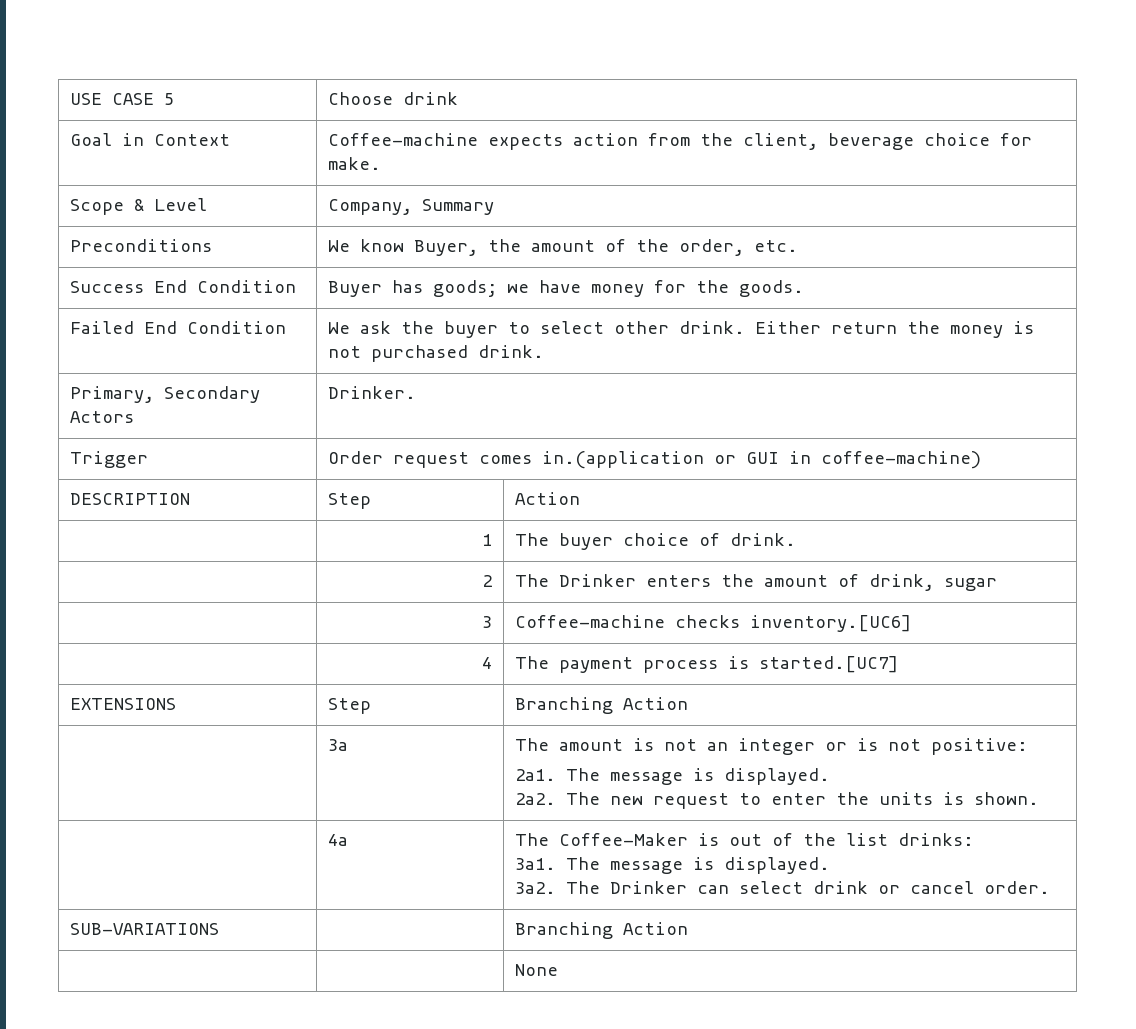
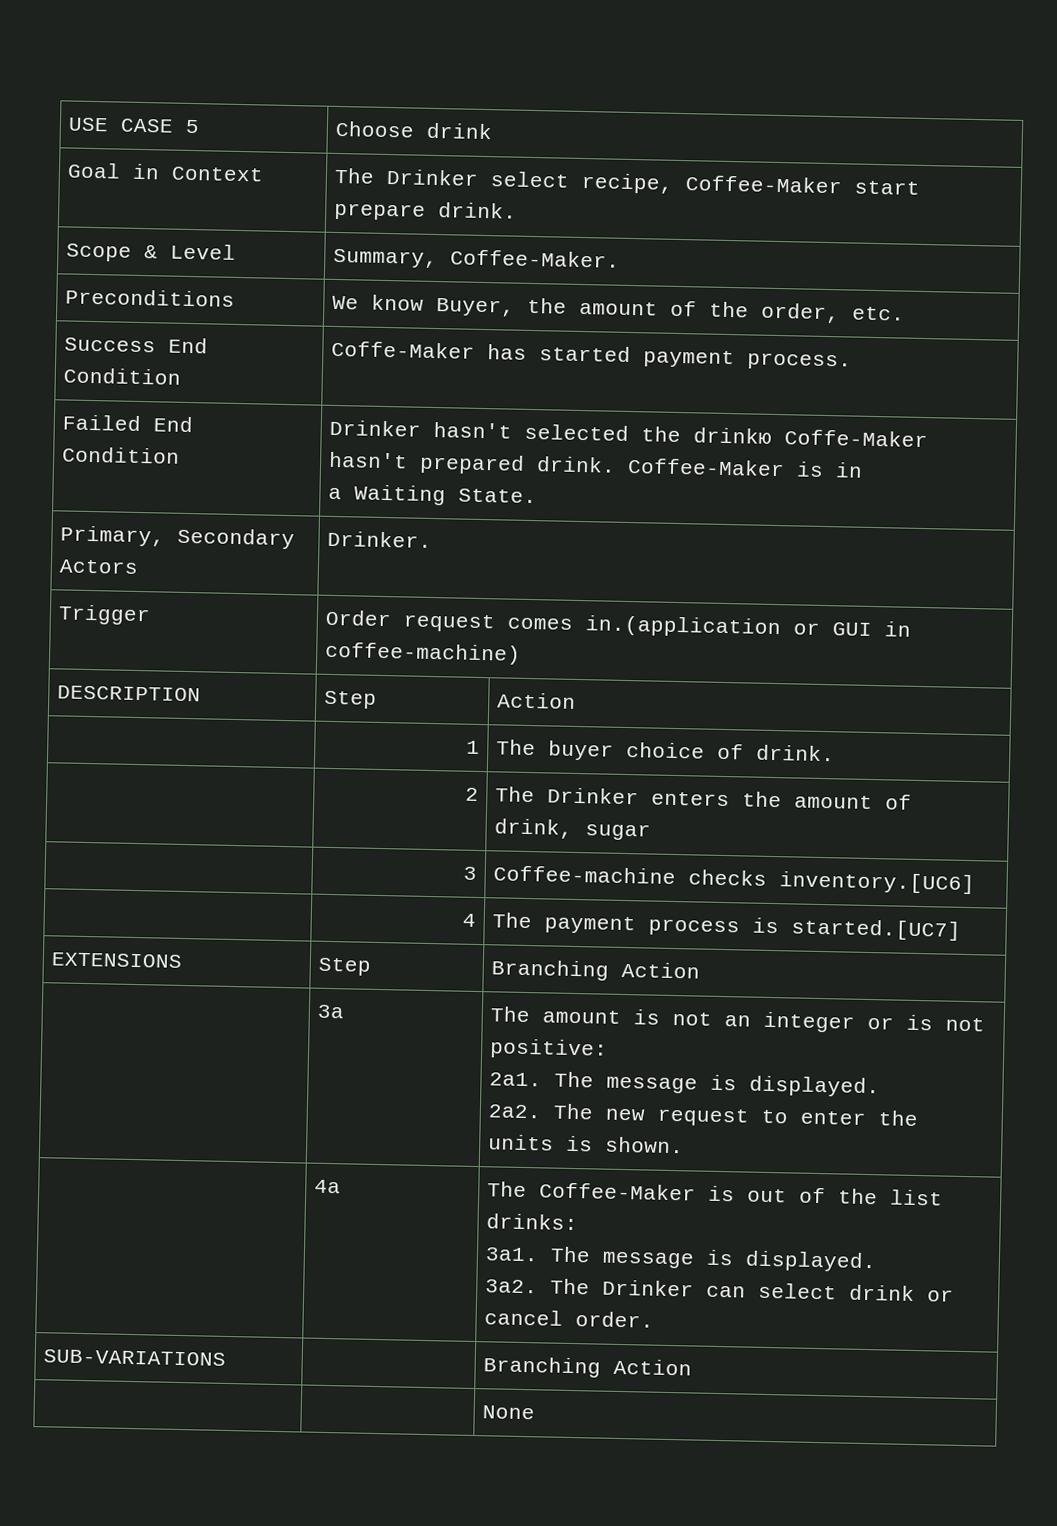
- Goal in Context | Coffee-machine expects action from the client, beverage choice for make.
+ Goal in Context | The Drinker select recipe, Coffee-Maker start prepare drink.
- Scope & Level | Company, Summary
+ Scope & Level | Summary, Coffee-Maker.
- Success End Condition | Buyer has goods; we have money for the goods.
- Failed End Condition | We ask the buyer to select other drink. Either return the money is not purchased drink.
+ Success End Condition | Coffe-Maker has started payment process.
+ Failed End Condition | Drinker hasn't selected the drinkю Coffe-Maker hasn't prepared drink. Coffee-Maker is in
+ a Waiting State.

